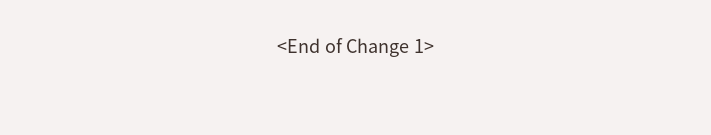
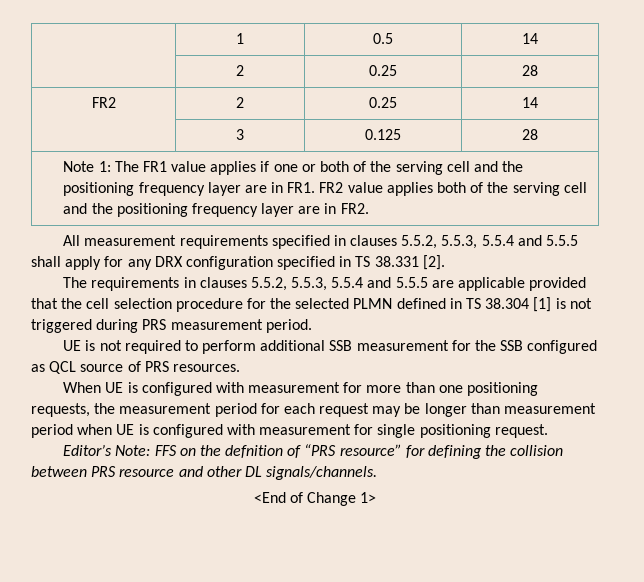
+ | 1 | 0.5 | 14
+ | 2 | 0.25 | 28
+ FR2 | 2 | 0.25 | 14
+ | 3 | 0.125 | 28
+ Note 1: The FR1 value applies if one or both of the serving cell and the positioning frequency layer are in FR1. FR2 value applies both of the serving cell and the positioning frequency layer are in FR2.
+ All measurement requirements specified in clauses 5.5.2, 5.5.3, 5.5.4 and 5.5.5 shall apply for any DRX configuration specified in TS 38.331 [2].
+ The requirements in clauses 5.5.2, 5.5.3, 5.5.4 and 5.5.5 are applicable provided that the cell selection procedure for the selected PLMN defined in TS 38.304 [1] is not triggered during PRS measurement period.
+ UE is not required to perform additional SSB measurement for the SSB configured as QCL source of PRS resources.
+ When UE is configured with measurement for more than one positioning requests, the measurement period for each request may be longer than measurement period when UE is configured with measurement for single positioning request.
+ Editor’s Note: FFS on the defnition of “PRS resource” for defining the collision between PRS resource and other DL signals/channels.

